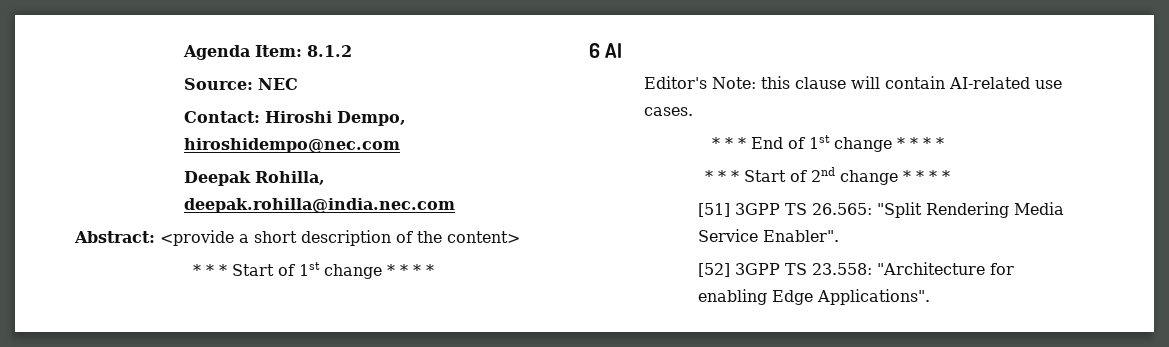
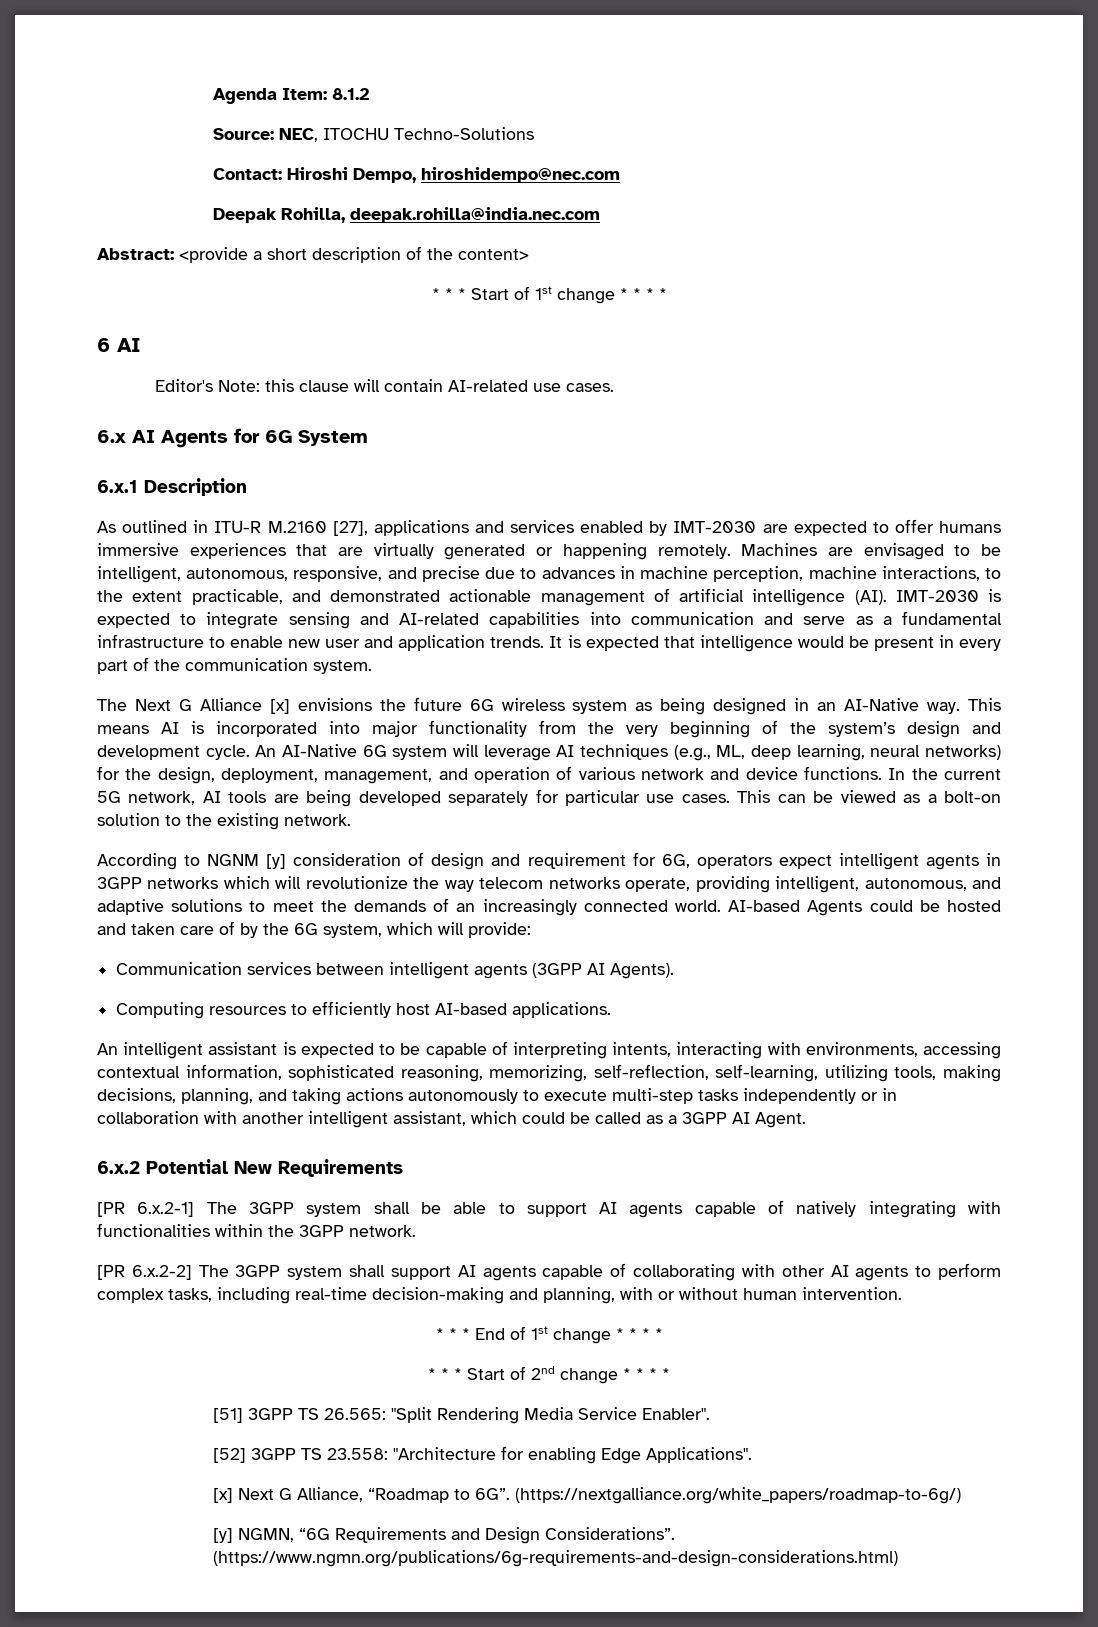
- Source: NEC
+ Source: NEC, ITOCHU Techno-Solutions
+ 6.x AI Agents for 6G System
+ 6.x.1 Description
+ As outlined in ITU-R M.2160 [27], applications and services enabled by IMT-2030 are expected to offer humans immersive experiences that are virtually generated or happening remotely. Machines are envisaged to be intelligent, autonomous, responsive, and precise due to advances in machine perception, machine interactions, to the extent practicable, and demonstrated actionable management of artificial intelligence (AI). IMT-2030 is expected to integrate sensing and AI-related capabilities into communication and serve as a fundamental infrastructure to enable new user and application trends. It is expected that intelligence would be present in every part of the communication system.
+ The Next G Alliance [x] envisions the future 6G wireless system as being designed in an AI-Native way. This means AI is incorporated into major functionality from the very beginning of the system’s design and development cycle. An AI-Native 6G system will leverage AI techniques (e.g., ML, deep learning, neural networks) for the design, deployment, management, and operation of various network and device functions. In the current 5G network, AI tools are being developed separately for particular use cases. This can be viewed as a bolt-on solution to the existing network.
+ According to NGNM [y] consideration of design and requirement for 6G, operators expect intelligent agents in 3GPP networks which will revolutionize the way telecom networks operate, providing intelligent, autonomous, and adaptive solutions to meet the demands of an increasingly connected world. AI-based Agents could be hosted and taken care of by the 6G system, which will provide:
+ Communication services between intelligent agents (3GPP AI Agents).
+ Computing resources to efficiently host AI-based applications.
+ An intelligent assistant is expected to be capable of interpreting intents, interacting with environments, accessing contextual information, sophisticated reasoning, memorizing, self-reflection, self-learning, utilizing tools, making decisions, planning, and taking actions autonomously to execute multi-step tasks independently or in collaboration with another intelligent assistant, which could be called as a 3GPP AI Agent.
+ 6.x.2 Potential New Requirements
+ [PR 6.x.2-1] The 3GPP system shall be able to support AI agents capable of natively integrating with functionalities within the 3GPP network.
+ [PR 6.x.2-2] The 3GPP system shall support AI agents capable of collaborating with other AI agents to perform complex tasks, including real-time decision-making and planning, with or without human intervention.
+ [x] Next G Alliance, “Roadmap to 6G”. (https://nextgalliance.org/white_papers/roadmap-to-6g/)
+ [y] NGMN, “6G Requirements and Design Considerations”. (https://www.ngmn.org/publications/6g-requirements-and-design-considerations.html)

